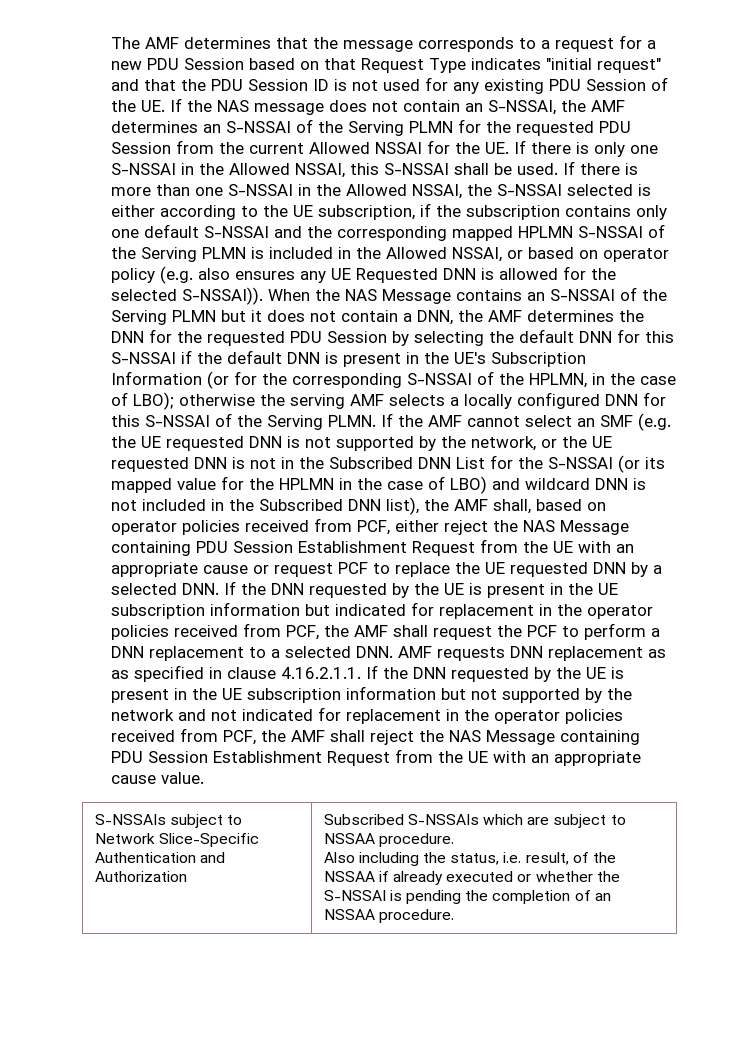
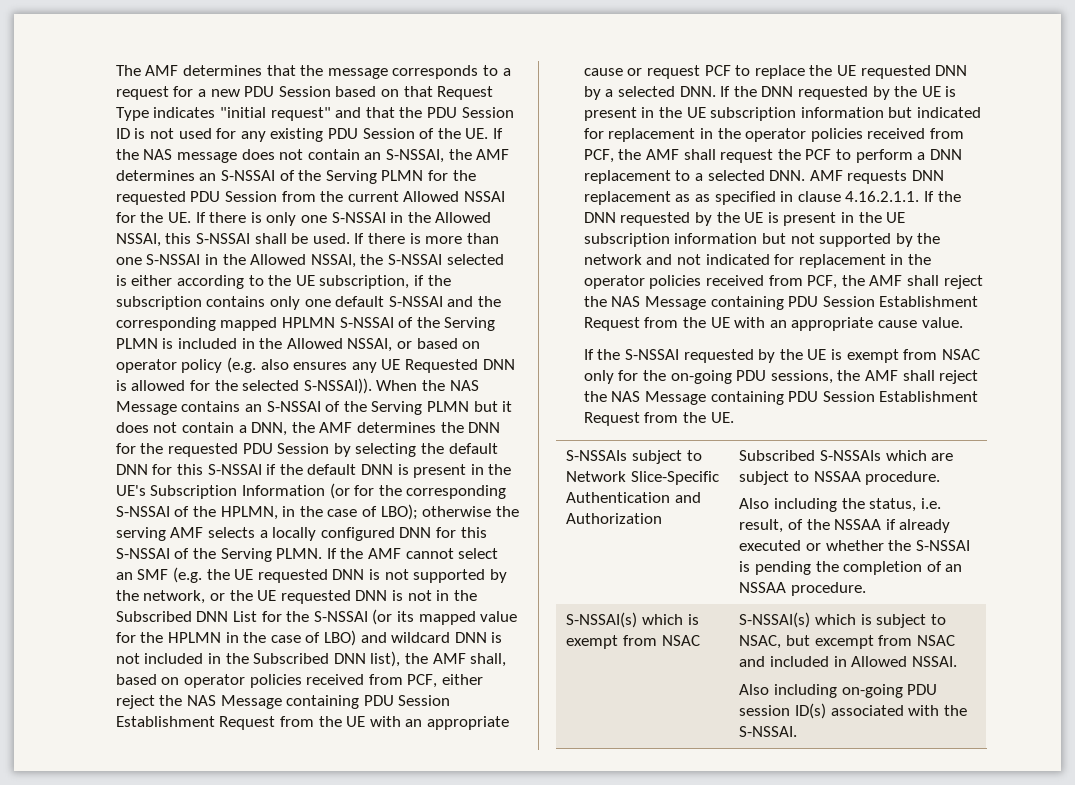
+ If the S-NSSAI requested by the UE is exempt from NSAC only for the on-going PDU sessions, the AMF shall reject the NAS Message containing PDU Session Establishment Request from the UE.
+ S-NSSAI(s) which is exempt from NSAC | S-NSSAI(s) which is subject to NSAC, but excempt from NSAC and included in Allowed NSSAI.
+ Also including on-going PDU session ID(s) associated with the S-NSSAI.

